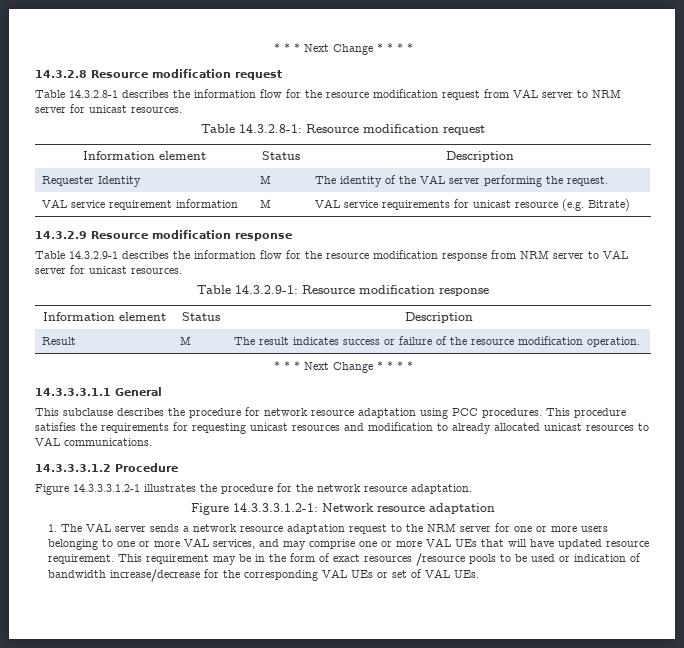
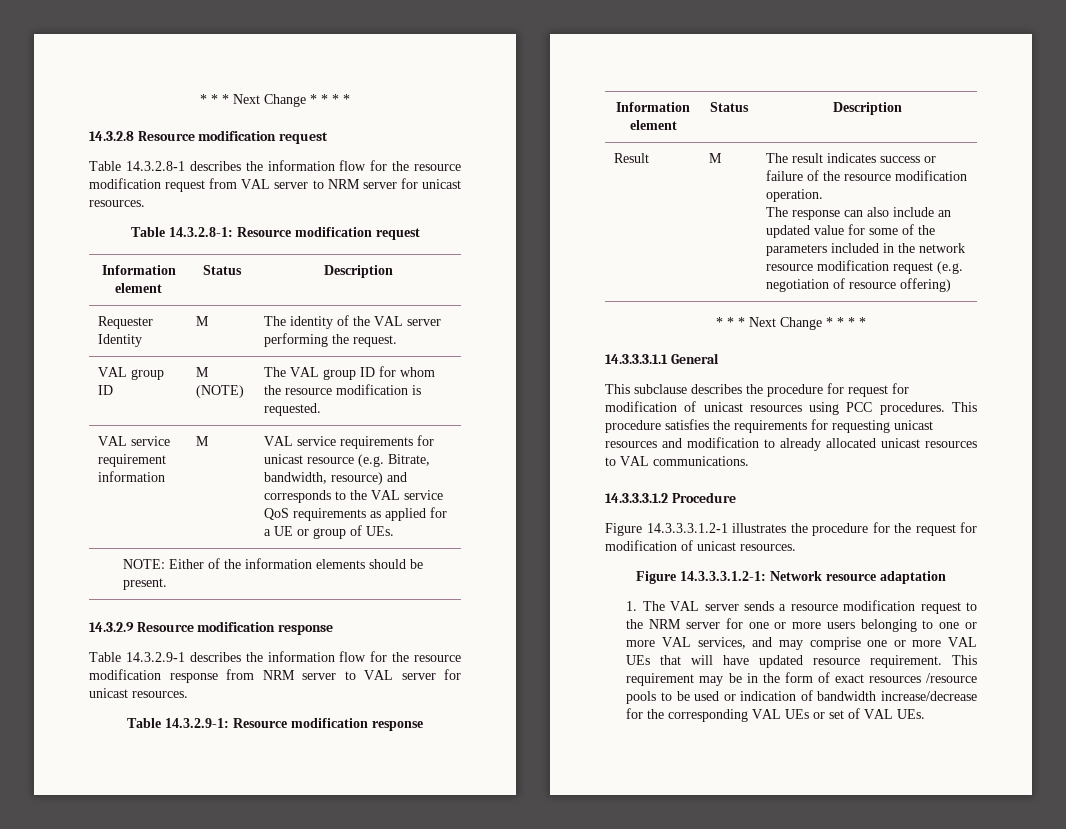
+ VAL group ID | M (NOTE) | The VAL group ID for whom the resource modification is requested.
- VAL service requirement information | M | VAL service requirements for unicast resource (e.g. Bitrate)
+ VAL service requirement information | M | VAL service requirements for unicast resource (e.g. Bitrate, bandwidth, resource) and corresponds to the VAL service QoS requirements as applied for a UE or group of UEs.
+ NOTE: Either of the information elements should be present.
  Result | M | The result indicates success or failure of the resource modification operation.
+ The response can also include an updated value for some of the parameters included in the network resource modification request (e.g. negotiation of resource offering)
- This subclause describes the procedure for network resource adaptation using PCC procedures.
+ This subclause describes the procedure for request for modification of unicast resources using PCC procedures.
- Figure 14.3.3.3.1.2-1 illustrates the procedure for the network resource adaptation.
+ Figure 14.3.3.3.1.2-1 illustrates the procedure for the request for modification of unicast resources.
- 1. The VAL server sends a network resource adaptation request to the NRM server for one or more users belonging to one or more VAL services, and may comprise one or more VAL UEs that will have updated resource requirement.
+ 1. The VAL server sends a resource modification request to the NRM server for one or more users belonging to one or more VAL services, and may comprise one or more VAL UEs that will have updated resource requirement.

